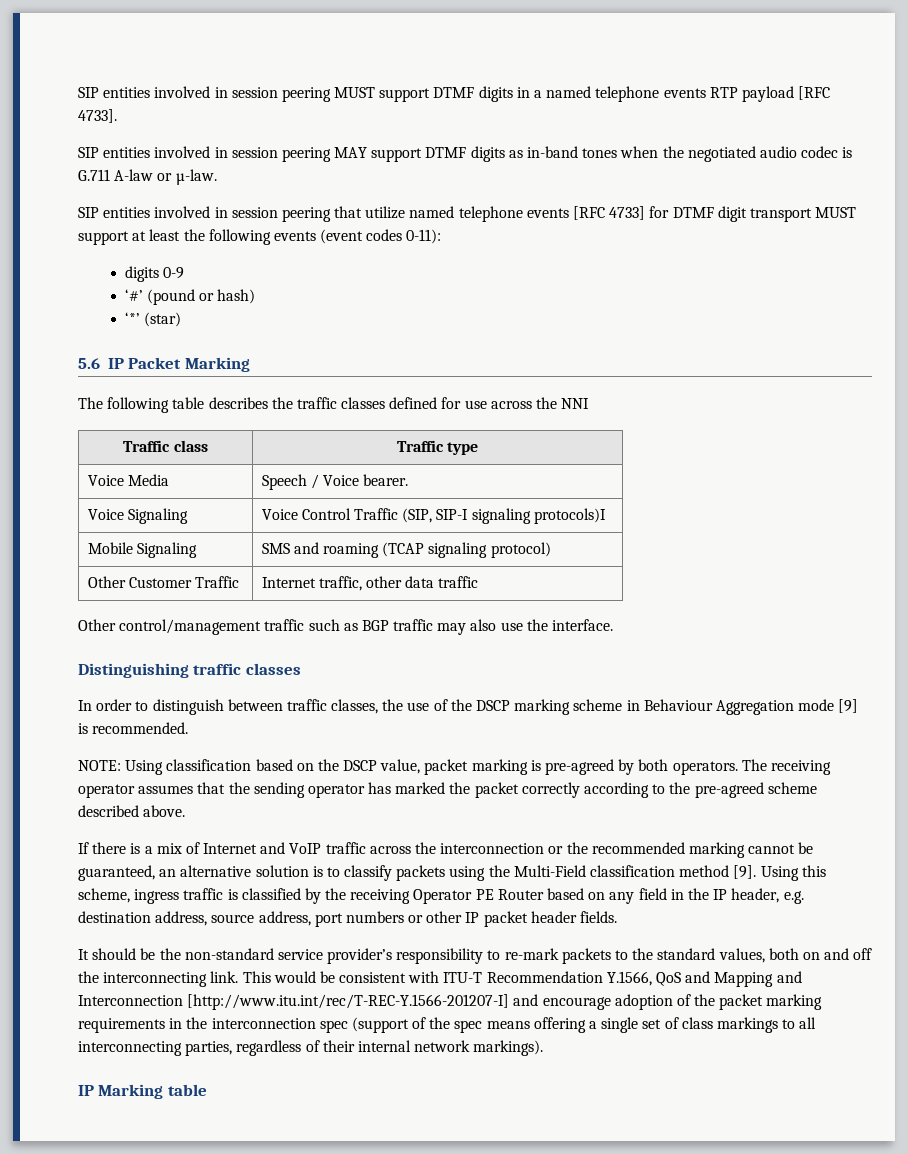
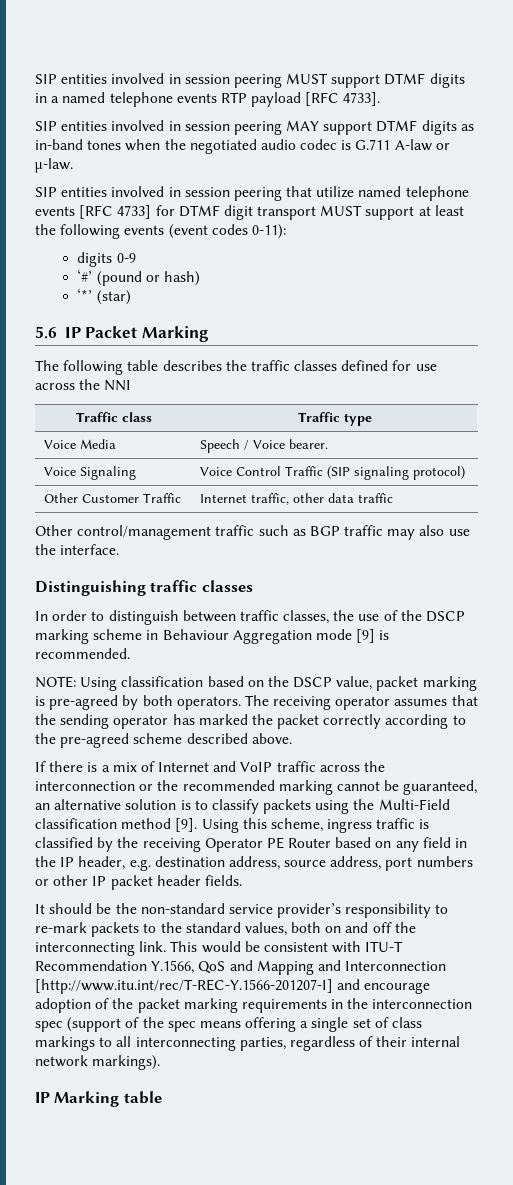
- Voice Signaling | Voice Control Traffic (SIP, SIP-I signaling protocols)I
- Mobile Signaling | SMS and roaming (TCAP signaling protocol)
+ Voice Signaling | Voice Control Traffic (SIP signaling protocol)

